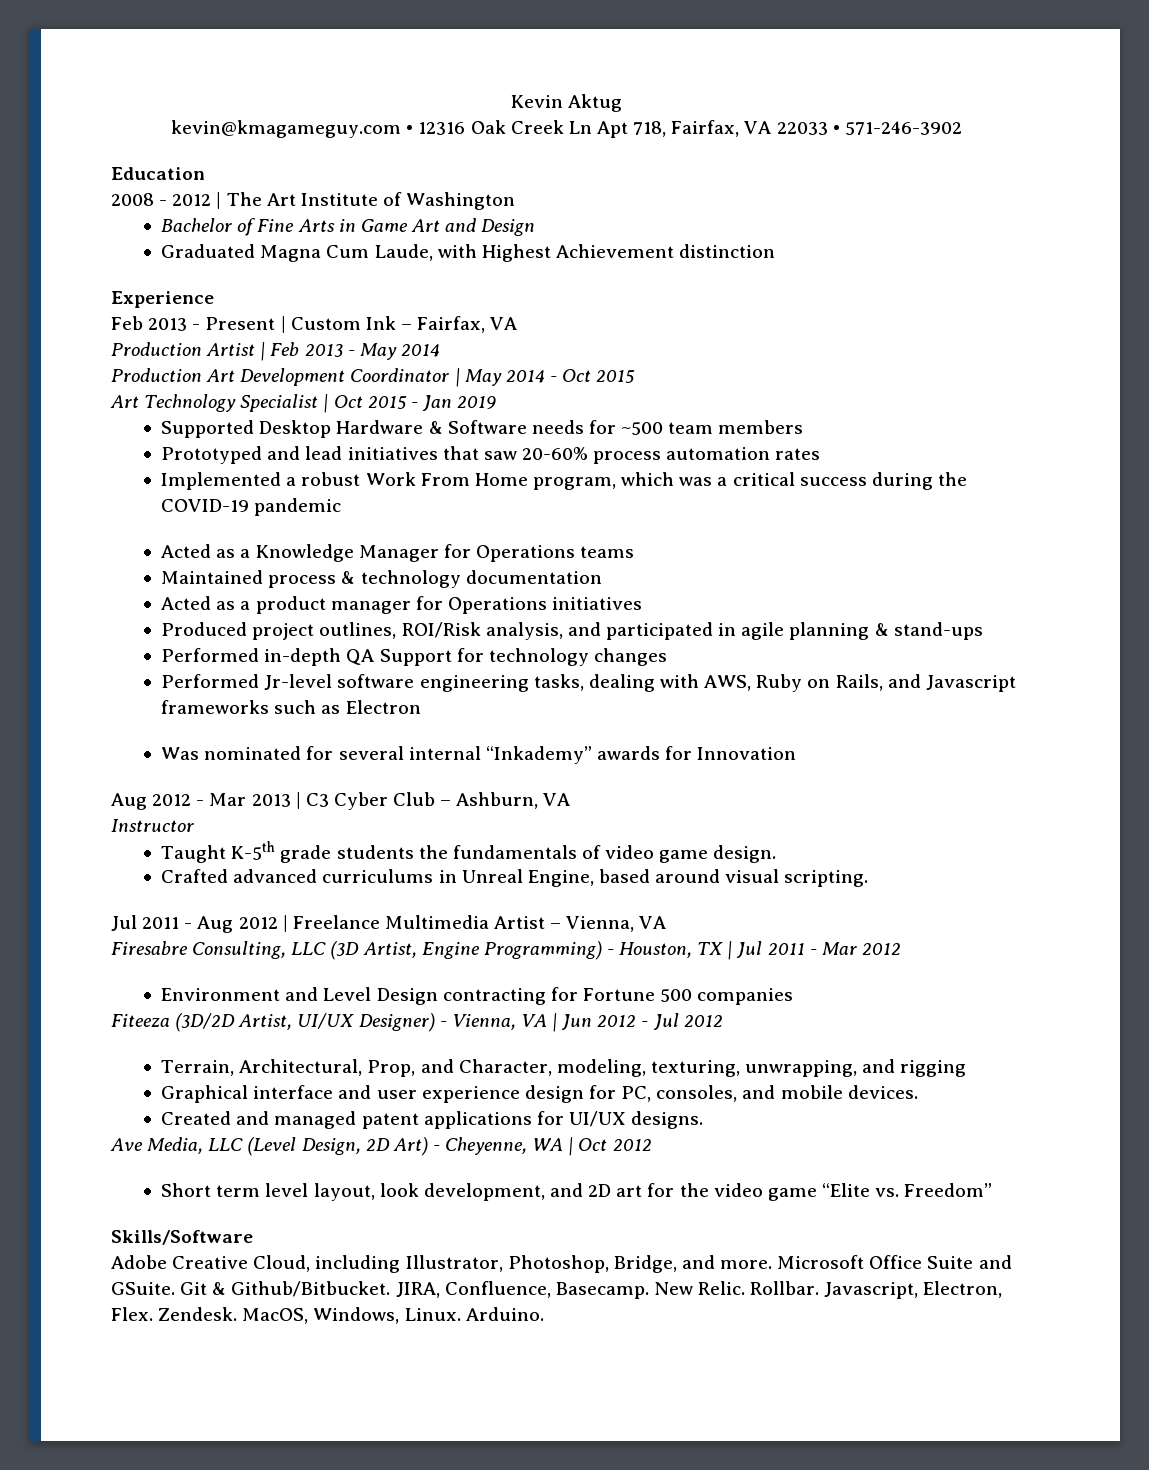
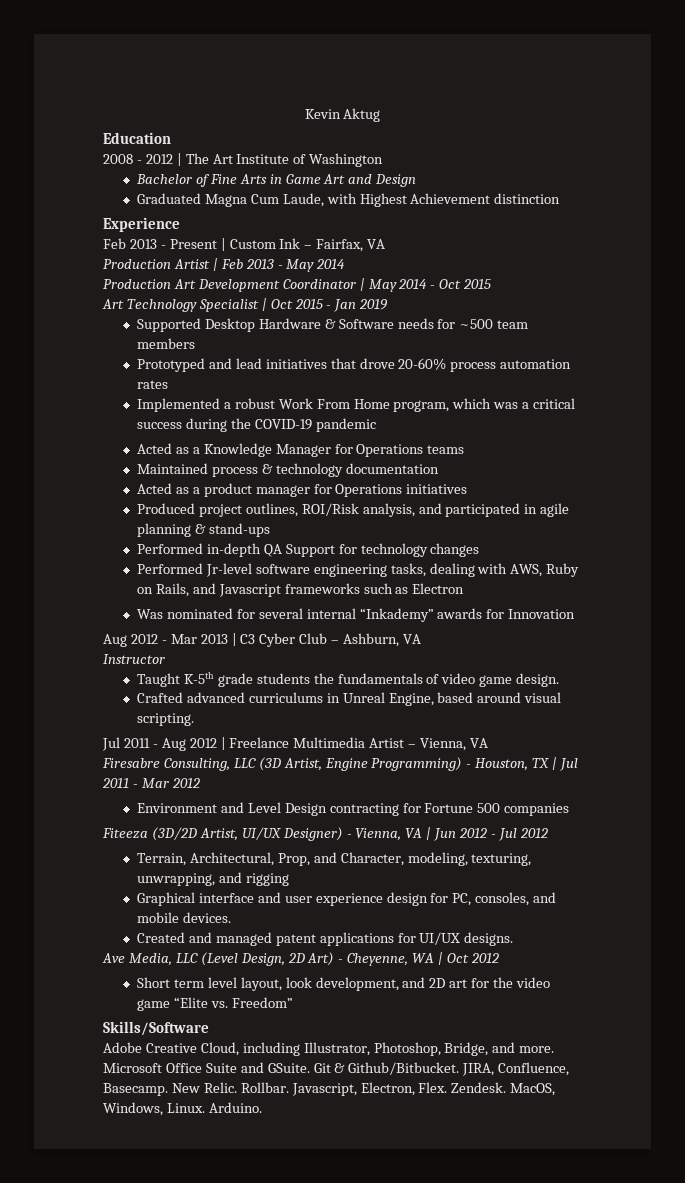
- kevin@kmagameguy.com • 12316 Oak Creek Ln Apt 718, Fairfax, VA 22033 • 571-246-3902
- Prototyped and lead initiatives that saw 20-60% process automation rates
+ Prototyped and lead initiatives that drove 20-60% process automation rates

